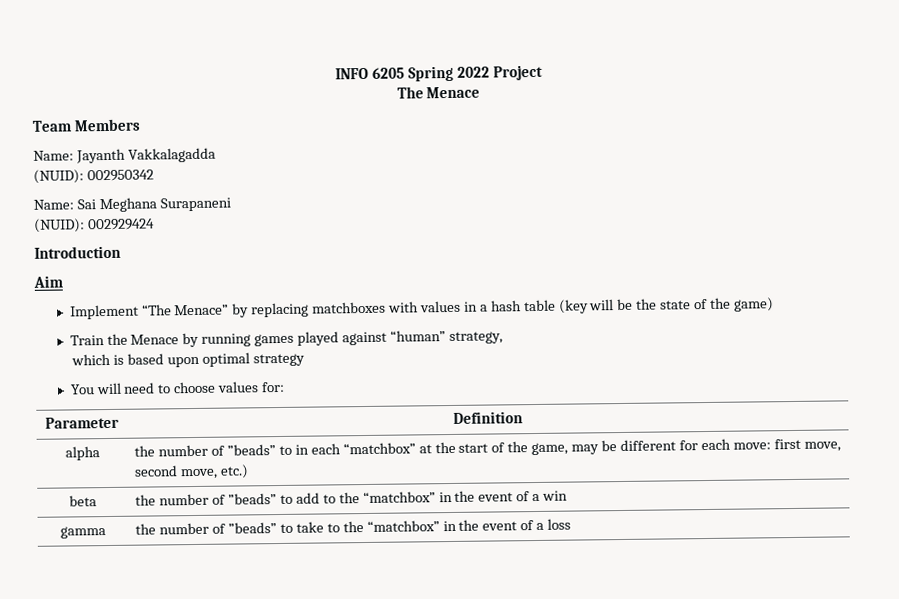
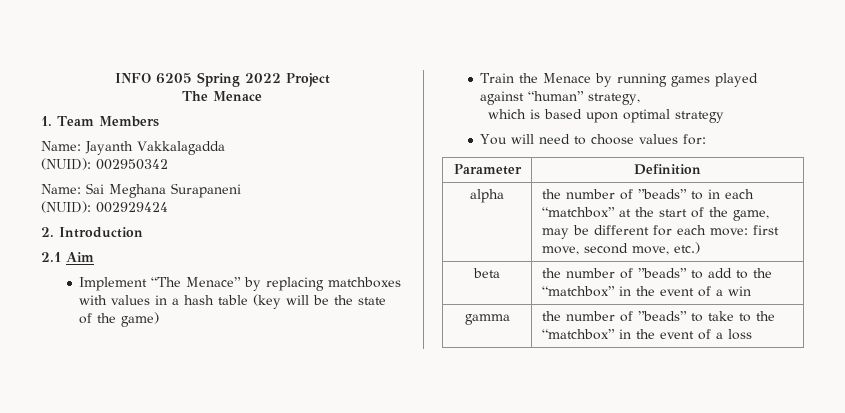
- Team Members
+ 1. Team Members
- Introduction
+ 2. Introduction
- Aim
+ 2.1 Aim

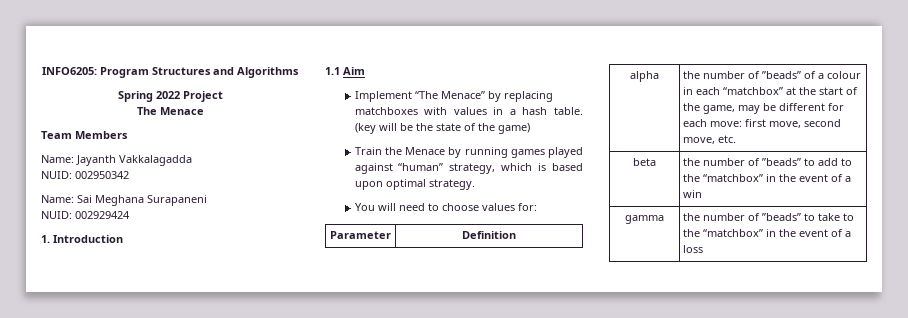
- INFO 6205 Spring 2022 Project
+ INFO6205: Program Structures and Algorithms
+ Spring 2022 Project
- 1. Team Members
+ Team Members
- (NUID): 002950342
+ NUID: 002950342
- (NUID): 002929424
+ NUID: 002929424
- 2. Introduction
+ 1. Introduction
- 2.1 Aim
+ 1.1 Aim
- Implement “The Menace” by replacing matchboxes with values in a hash table (key will be the state of the game)
+ Implement “The Menace” by replacing matchboxes with values in a hash table. (key will be the state of the game)
- Train the Menace by running games played against “human” strategy,
- which is based upon optimal strategy
+ Train the Menace by running games played against “human” strategy, which is based upon optimal strategy.
- alpha | the number of ”beads” to in each “matchbox” at the start of the game, may be different for each move: first move, second move, etc.)
+ alpha | the number of ”beads” of a colour in each “matchbox” at the start of the game, may be different for each move: first move, second move, etc.

